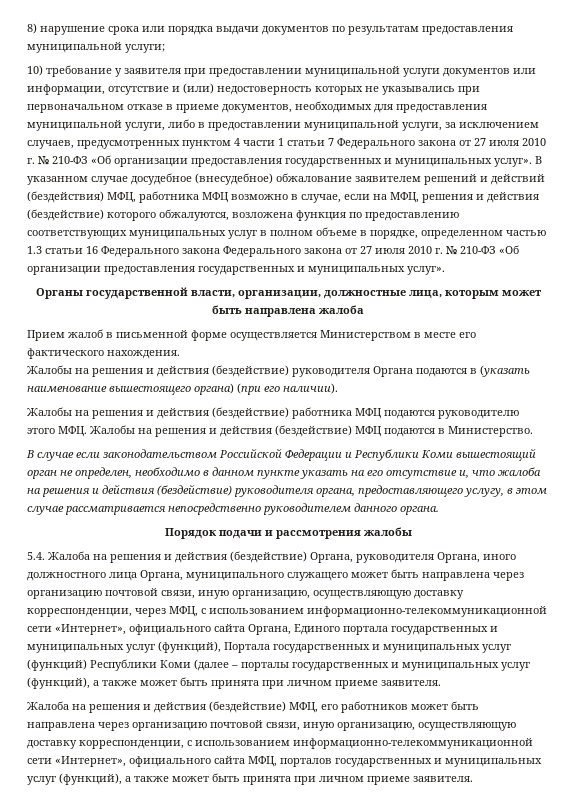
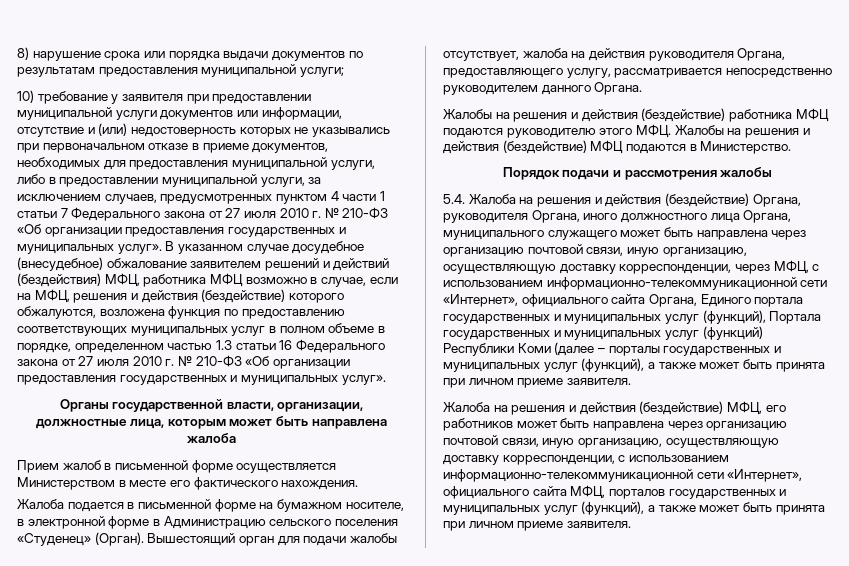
- В указанном случае досудебное (внесудебное) обжалование заявителем решений и действий (бездействия) МФЦ, работника МФЦ возможно в случае, если на МФЦ, решения и действия (бездействие) которого обжалуются, возложена функция по предоставлению соответствующих муниципальных услуг в полном объеме в порядке, определенном частью 1.3 статьи 16 Федерального закона Федерального закона от 27 июля 2010 г. № 210-ФЗ «Об организации предоставления государственных и муниципальных услуг».
+ В указанном случае досудебное (внесудебное) обжалование заявителем решений и действий (бездействия) МФЦ, работника МФЦ возможно в случае, если на МФЦ, решения и действия (бездействие) которого обжалуются, возложена функция по предоставлению соответствующих муниципальных услуг в полном объеме в порядке, определенном частью 1.3 статьи 16 Федерального закона от 27 июля 2010 г. № 210-ФЗ «Об организации предоставления государственных и муниципальных услуг».
- Жалобы на решения и действия (бездействие) руководителя Органа подаются в (указать наименование вышестоящего органа) (при его наличии).
+ Жалоба подается в письменной форме на бумажном носителе, в электронной форме в Администрацию сельского поселения «Студенец» (Орган). Вышестоящий орган для подачи жалобы отсутствует, жалоба на действия руководителя Органа, предоставляющего услугу, рассматривается непосредственно руководителем данного Органа.
- В случае если законодательством Российской Федерации и Республики Коми вышестоящий орган не определен, необходимо в данном пункте указать на его отсутствие и, что жалоба на решения и действия (бездействие) руководителя органа, предоставляющего услугу, в этом случае рассматривается непосредственно руководителем данного органа.

